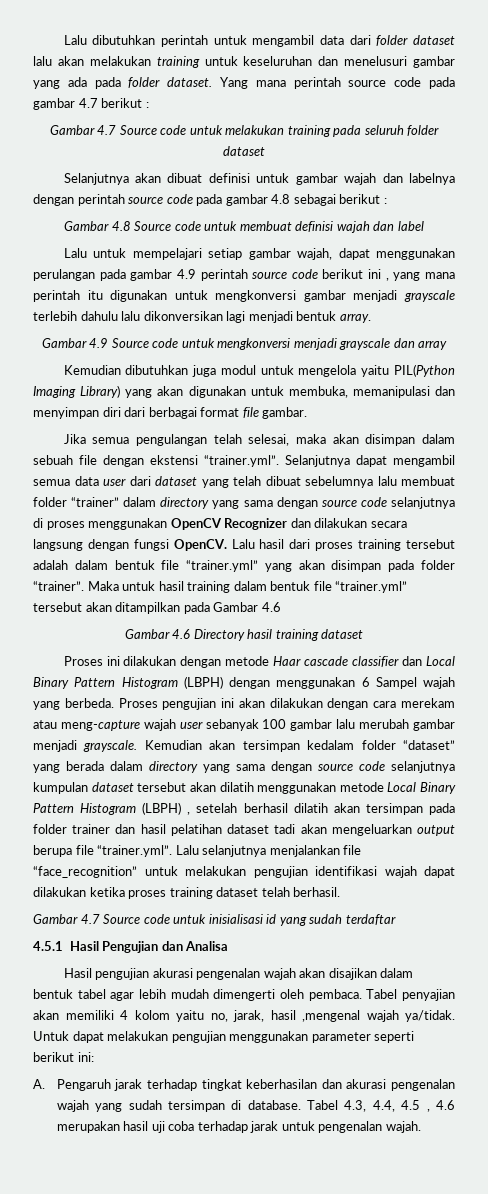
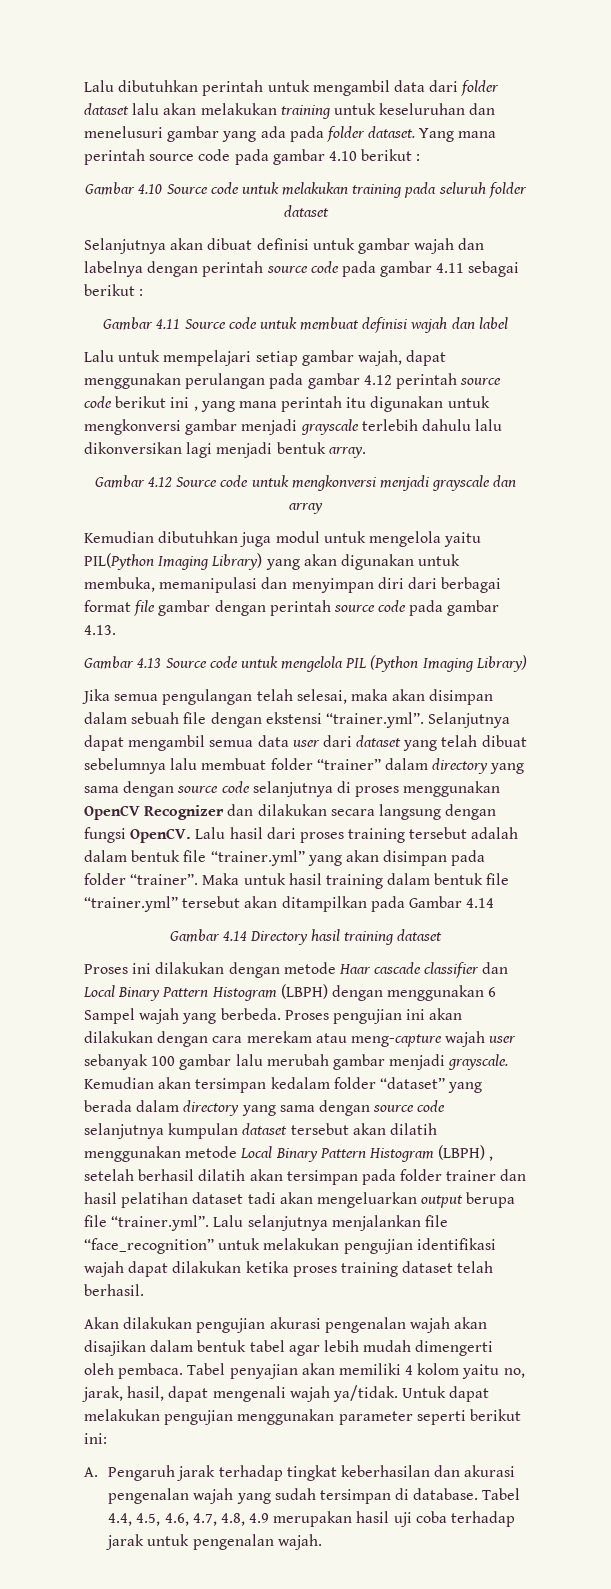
- Yang mana perintah source code pada gambar 4.7 berikut :
- Gambar 4.7 Source code untuk melakukan training pada seluruh folder dataset
+ Yang mana perintah source code pada gambar 4.10 berikut :
+ Gambar 4.10 Source code untuk melakukan training pada seluruh folder dataset
- Selanjutnya akan dibuat definisi untuk gambar wajah dan labelnya dengan perintah source code pada gambar 4.8 sebagai berikut :
+ Selanjutnya akan dibuat definisi untuk gambar wajah dan labelnya dengan perintah source code pada gambar 4.11 sebagai berikut :
- Gambar 4.8 Source code untuk membuat definisi wajah dan label
+ Gambar 4.11 Source code untuk membuat definisi wajah dan label
- Lalu untuk mempelajari setiap gambar wajah, dapat menggunakan perulangan pada gambar 4.9 perintah source code berikut ini , yang mana perintah itu digunakan untuk mengkonversi gambar menjadi grayscale terlebih dahulu lalu dikonversikan lagi menjadi bentuk array.
+ Lalu untuk mempelajari setiap gambar wajah, dapat menggunakan perulangan pada gambar 4.12 perintah source code berikut ini , yang mana perintah itu digunakan untuk mengkonversi gambar menjadi grayscale terlebih dahulu lalu dikonversikan lagi menjadi bentuk array.
- Gambar 4.9 Source code untuk mengkonversi menjadi grayscale dan array
+ Gambar 4.12 Source code untuk mengkonversi menjadi grayscale dan array
- Kemudian dibutuhkan juga modul untuk mengelola yaitu PIL(Python Imaging Library) yang akan digunakan untuk membuka, memanipulasi dan menyimpan diri dari berbagai format file gambar.
+ Kemudian dibutuhkan juga modul untuk mengelola yaitu PIL(Python Imaging Library) yang akan digunakan untuk membuka, memanipulasi dan menyimpan diri dari berbagai format file gambar dengan perintah source code pada gambar 4.13.
+ Gambar 4.13 Source code untuk mengelola PIL (Python Imaging Library)
- Maka untuk hasil training dalam bentuk file “trainer.yml” tersebut akan ditampilkan pada Gambar 4.6
- Gambar 4.6 Directory hasil training dataset
+ Maka untuk hasil training dalam bentuk file “trainer.yml” tersebut akan ditampilkan pada Gambar 4.14
+ Gambar 4.14 Directory hasil training dataset
- Gambar 4.7 Source code untuk inisialisasi id yang sudah terdaftar
- 4.5.1 Hasil Pengujian dan Analisa
- Hasil pengujian akurasi pengenalan wajah akan disajikan dalam bentuk tabel agar lebih mudah dimengerti oleh pembaca.
+ Akan dilakukan pengujian akurasi pengenalan wajah akan disajikan dalam bentuk tabel agar lebih mudah dimengerti oleh pembaca.
- Tabel penyajian akan memiliki 4 kolom yaitu no, jarak, hasil ,mengenal wajah ya/tidak.
+ Tabel penyajian akan memiliki 4 kolom yaitu no, jarak, hasil, dapat mengenali wajah ya/tidak.
- Tabel 4.3, 4.4, 4.5 , 4.6 merupakan hasil uji coba terhadap jarak untuk pengenalan wajah.
+ Tabel 4.4, 4.5, 4.6, 4.7, 4.8, 4.9 merupakan hasil uji coba terhadap jarak untuk pengenalan wajah.

